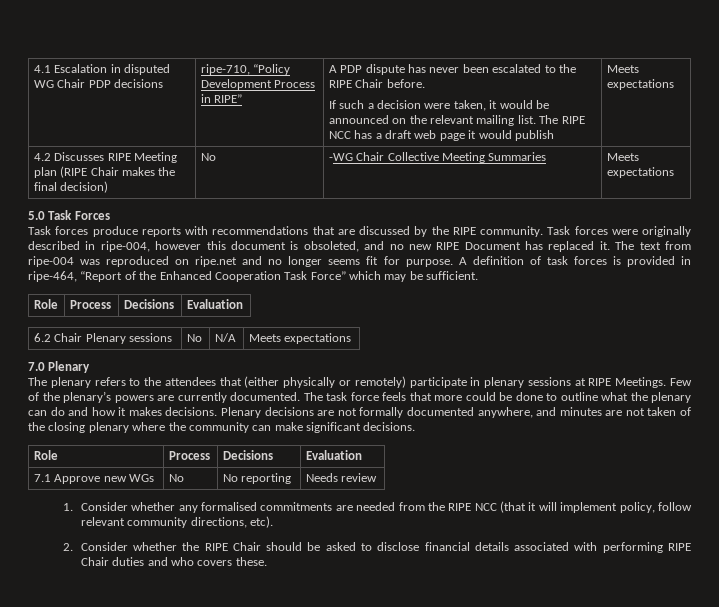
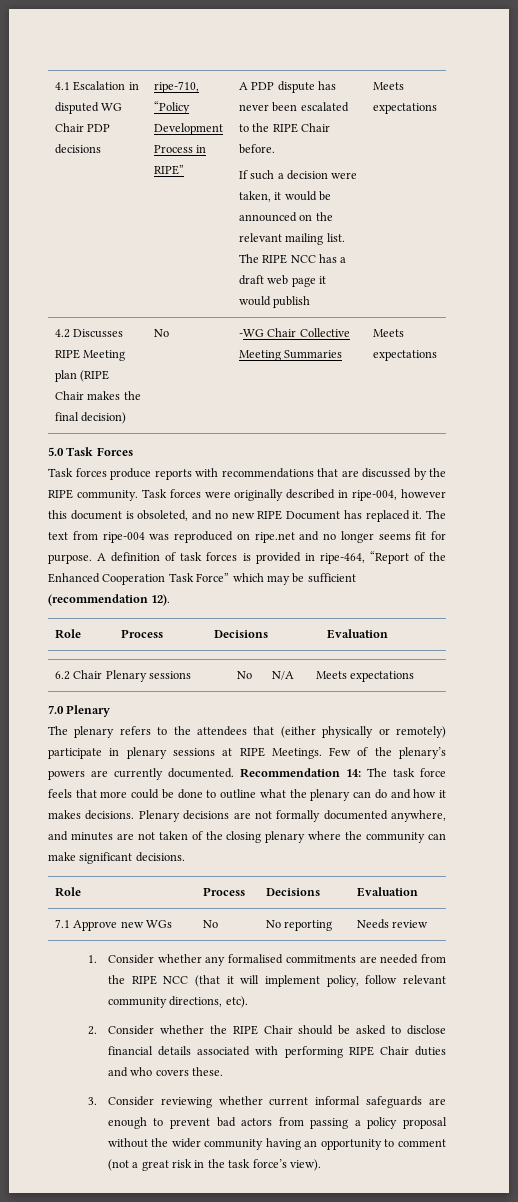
- A definition of task forces is provided in ripe-464, “Report of the Enhanced Cooperation Task Force” which may be sufficient.
+ A definition of task forces is provided in ripe-464, “Report of the Enhanced Cooperation Task Force” which may be sufficient (recommendation 12).
- The task force feels that more could be done to outline what the plenary can do and how it makes decisions.
+ Recommendation 14: The task force feels that more could be done to outline what the plenary can do and how it makes decisions.
+ 3. Consider reviewing whether current informal safeguards are enough to prevent bad actors from passing a policy proposal without the wider community having an opportunity to comment (not a great risk in the task force’s view).

